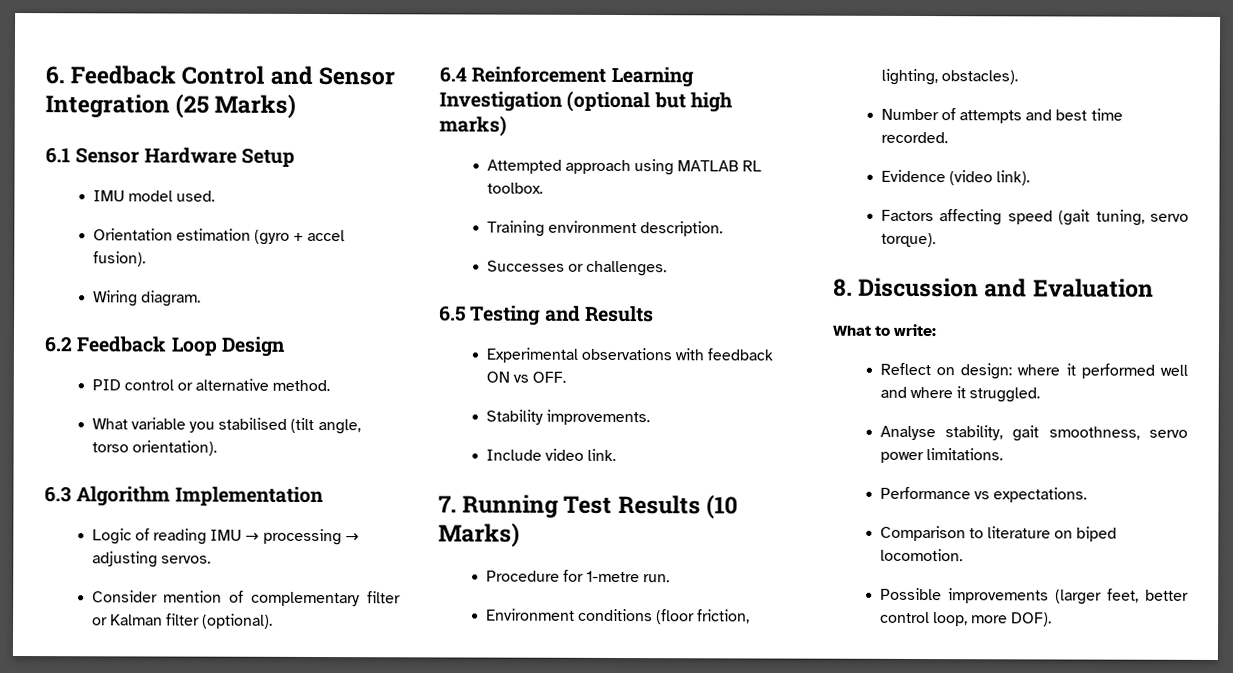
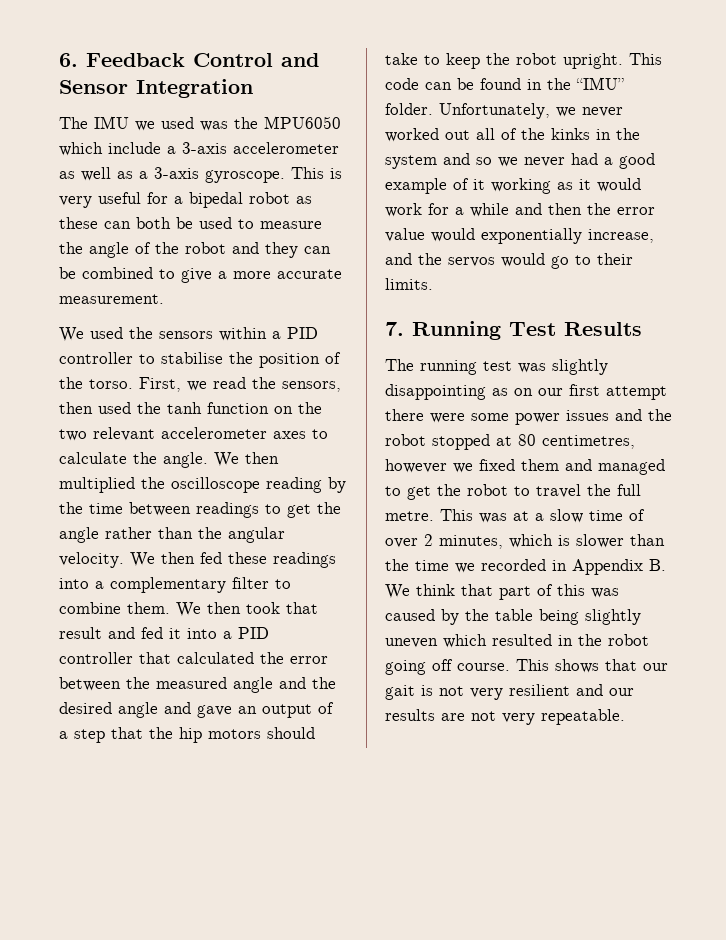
- 6. Feedback Control and Sensor Integration (25 Marks)
- 6.1 Sensor Hardware Setup
- IMU model used.
- Orientation estimation (gyro + accel fusion).
- Wiring diagram.
- 6.2 Feedback Loop Design
- PID control or alternative method.
- What variable you stabilised (tilt angle, torso orientation).
- 6.3 Algorithm Implementation
- Logic of reading IMU → processing → adjusting servos.
- Consider mention of complementary filter or Kalman filter (optional).
- 6.4 Reinforcement Learning Investigation (optional but high marks)
- Attempted approach using MATLAB RL toolbox.
- Training environment description.
- Successes or challenges.
- 6.5 Testing and Results
- Experimental observations with feedback ON vs OFF.
- Stability improvements.
- Include video link.
- 7. Running Test Results (10 Marks)
- Procedure for 1-metre run.
- Environment conditions (floor friction, lighting, obstacles).
- Number of attempts and best time recorded.
- Evidence (video link).
- Factors affecting speed (gait tuning, servo torque).
- 8. Discussion and Evaluation
- What to write:
- Reflect on design: where it performed well and where it struggled.
- Analyse stability, gait smoothness, servo power limitations.
- Performance vs expectations.
- Comparison to literature on biped locomotion.
- Possible improvements (larger feet, better control loop, more DOF).
+ 6. Feedback Control and Sensor Integration
+ The IMU we used was the MPU6050 which include a 3-axis accelerometer as well as a 3-axis gyroscope. This is very useful for a bipedal robot as these can both be used to measure the angle of the robot and they can be combined to give a more accurate measurement.
+ We used the sensors within a PID controller to stabilise the position of the torso. First, we read the sensors, then used the tanh function on the two relevant accelerometer axes to calculate the angle. We then multiplied the oscilloscope reading by the time between readings to get the angle rather than the angular velocity. We then fed these readings into a complementary filter to combine them. We then took that result and fed it into a PID controller that calculated the error between the measured angle and the desired angle and gave an output of a step that the hip motors should take to keep the robot upright. This code can be found in the “IMU” folder. Unfortunately, we never worked out all of the kinks in the system and so we never had a good example of it working as it would work for a while and then the error value would exponentially increase, and the servos would go to their limits.
+ 7. Running Test Results
+ The running test was slightly disappointing as on our first attempt there were some power issues and the robot stopped at 80 centimetres, however we fixed them and managed to get the robot to travel the full metre. This was at a slow time of over 2 minutes, which is slower than the time we recorded in Appendix B. We think that part of this was caused by the table being slightly uneven which resulted in the robot going off course. This shows that our gait is not very resilient and our results are not very repeatable.

